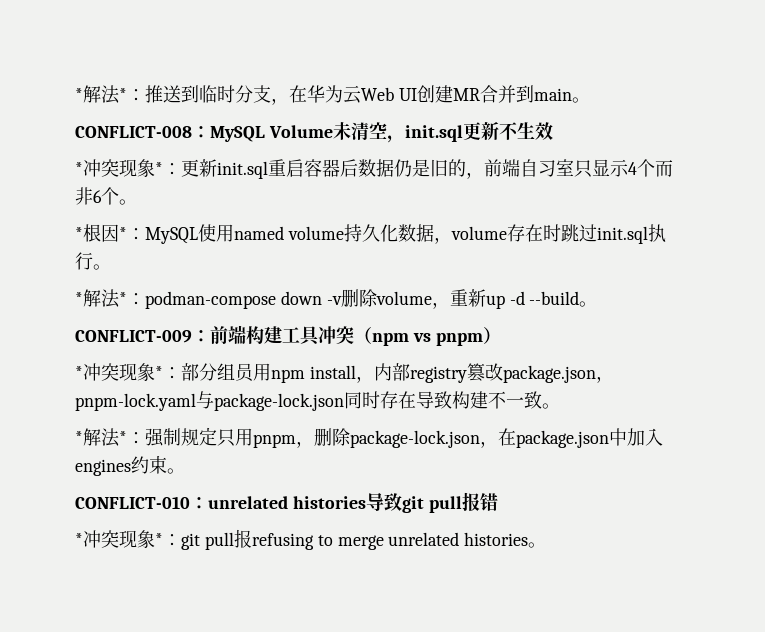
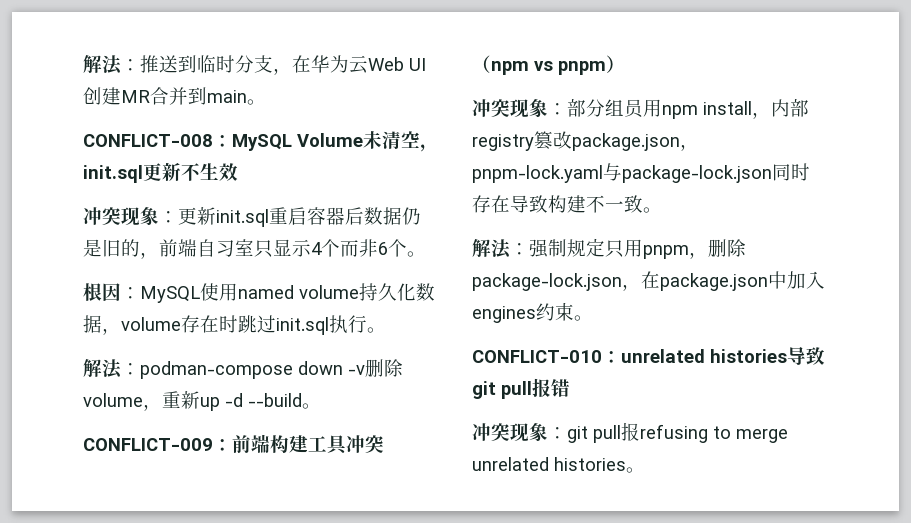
- *解法*：推送到临时分支，在华为云Web UI创建MR合并到main。
+ 解法：推送到临时分支，在华为云Web UI创建MR合并到main。
- *冲突现象*：更新init.sql重启容器后数据仍是旧的，前端自习室只显示4个而非6个。
+ 冲突现象：更新init.sql重启容器后数据仍是旧的，前端自习室只显示4个而非6个。
- *根因*：MySQL使用named volume持久化数据，volume存在时跳过init.sql执行。
+ 根因：MySQL使用named volume持久化数据，volume存在时跳过init.sql执行。
- *解法*：podman-compose down -v删除volume，重新up -d --build。
+ 解法：podman-compose down -v删除volume，重新up -d --build。
- *冲突现象*：部分组员用npm install，内部registry篡改package.json，pnpm-lock.yaml与package-lock.json同时存在导致构建不一致。
+ 冲突现象：部分组员用npm install，内部registry篡改package.json，pnpm-lock.yaml与package-lock.json同时存在导致构建不一致。
- *解法*：强制规定只用pnpm，删除package-lock.json，在package.json中加入engines约束。
+ 解法：强制规定只用pnpm，删除package-lock.json，在package.json中加入engines约束。
- *冲突现象*：git pull报refusing to merge unrelated histories。
+ 冲突现象：git pull报refusing to merge unrelated histories。

